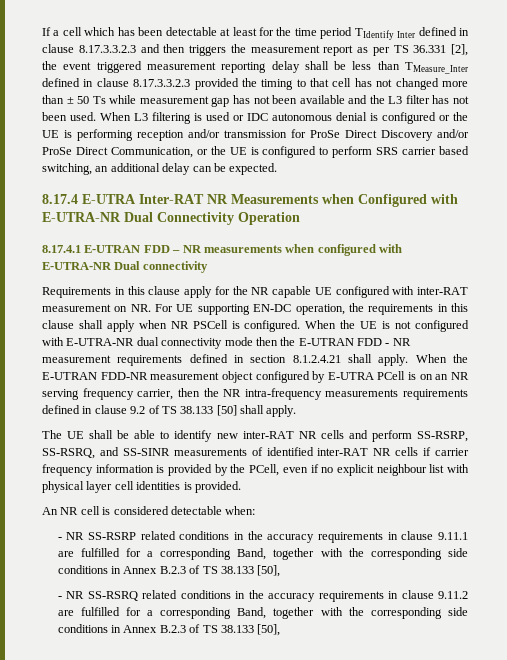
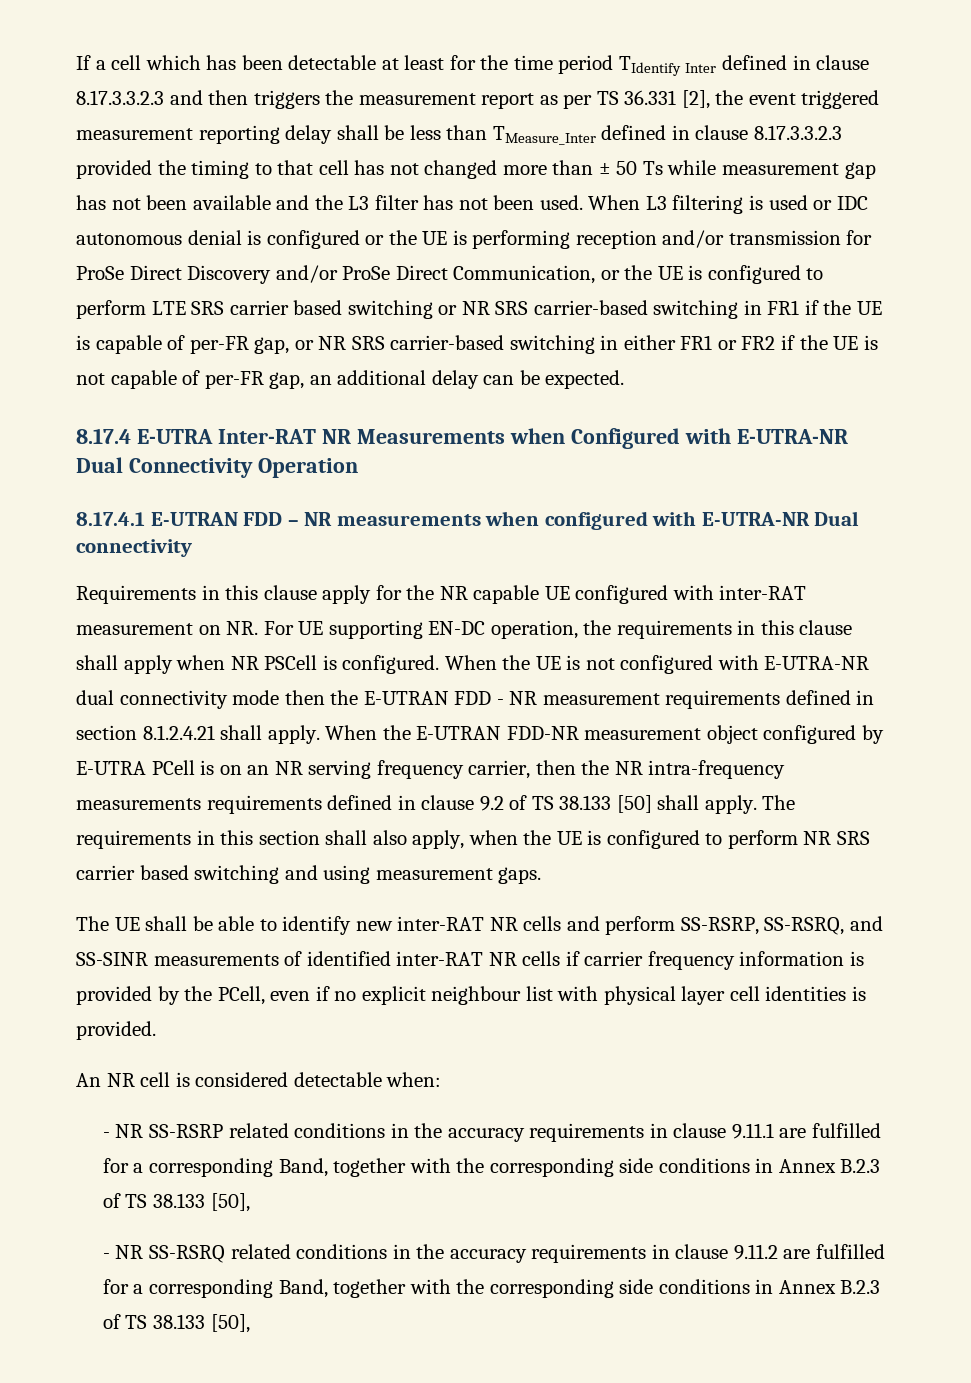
- When L3 filtering is used or IDC autonomous denial is configured or the UE is performing reception and/or transmission for ProSe Direct Discovery and/or ProSe Direct Communication, or the UE is configured to perform SRS carrier based switching, an additional delay can be expected.
+ When L3 filtering is used or IDC autonomous denial is configured or the UE is performing reception and/or transmission for ProSe Direct Discovery and/or ProSe Direct Communication, or the UE is configured to perform LTE SRS carrier based switching or NR SRS carrier-based switching in FR1 if the UE is capable of per-FR gap, or NR SRS carrier-based switching in either FR1 or FR2 if the UE is not capable of per-FR gap, an additional delay can be expected.
+ The requirements in this section shall also apply, when the UE is configured to perform NR SRS carrier based switching and using measurement gaps.

